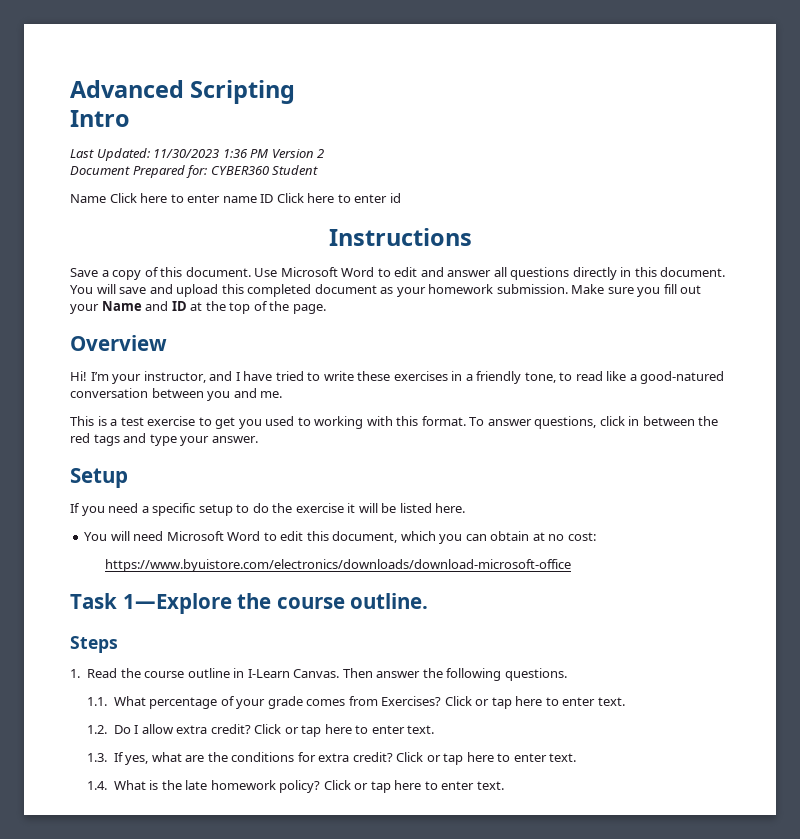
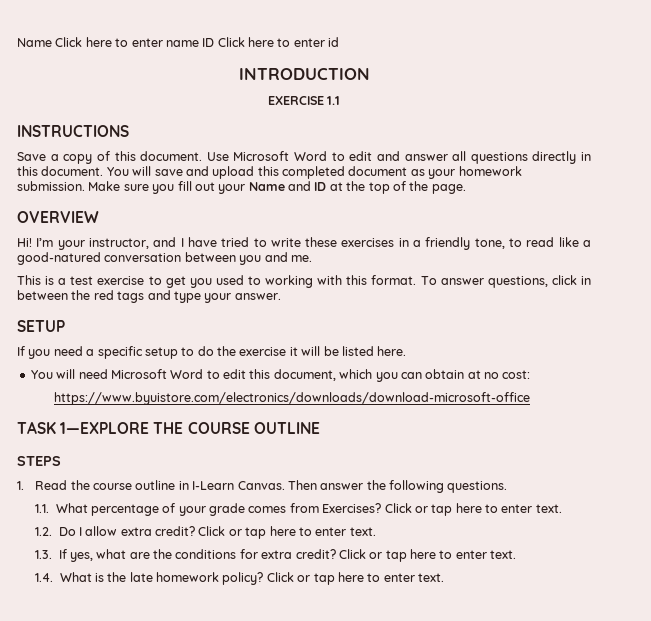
- Advanced Scripting
- Intro
- Last Updated: 11/30/2023 1:36 PM Version 2
- Document Prepared for: CYBER360 Student
- Instructions
+ INTRODUCTION
+ EXERCISE 1.1
+ INSTRUCTIONS
- Overview
+ OVERVIEW
- Setup
+ SETUP
- Task 1—Explore the course outline.
- Steps
+ TASK 1—EXPLORE THE COURSE OUTLINE
+ STEPS

